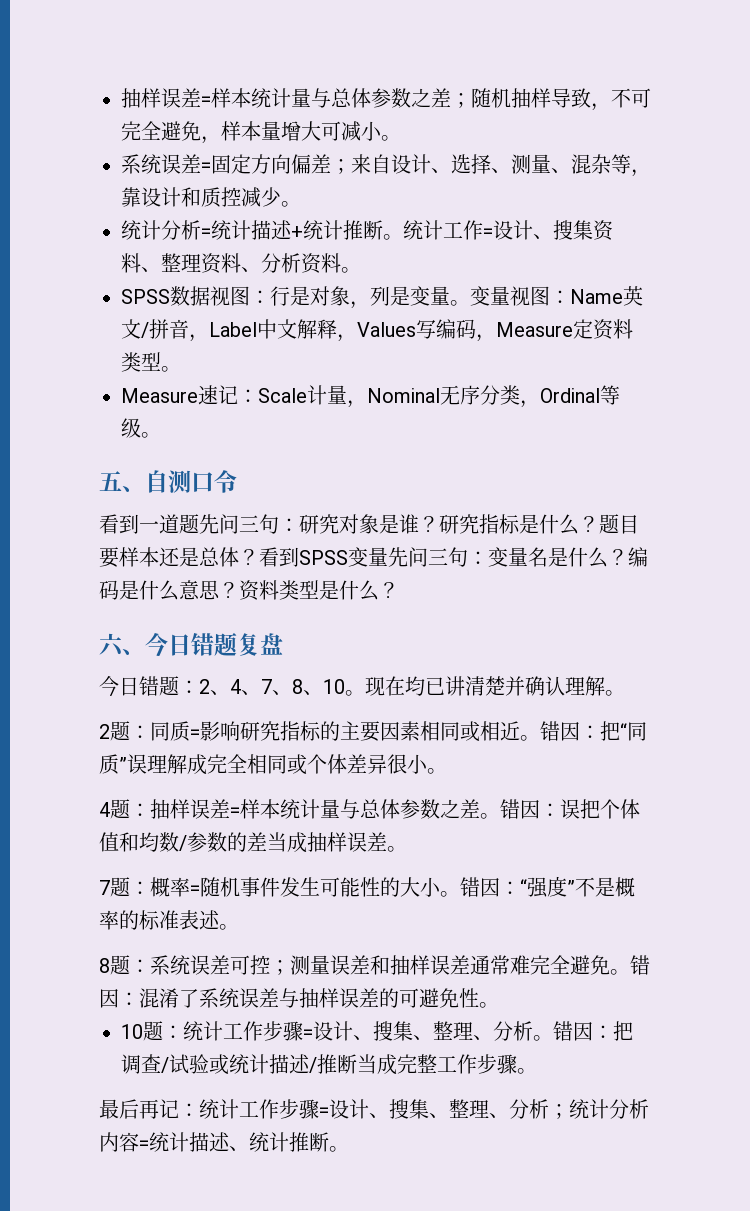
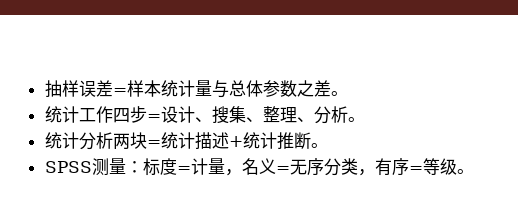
- 抽样误差=样本统计量与总体参数之差；随机抽样导致，不可完全避免，样本量增大可减小。
- 系统误差=固定方向偏差；来自设计、选择、测量、混杂等，靠设计和质控减少。
- 统计分析=统计描述+统计推断。统计工作=设计、搜集资料、整理资料、分析资料。
- SPSS数据视图：行是对象，列是变量。变量视图：Name英文/拼音，Label中文解释，Values写编码，Measure定资料类型。
- Measure速记：Scale计量，Nominal无序分类，Ordinal等级。
- 五、自测口令
- 看到一道题先问三句：研究对象是谁？研究指标是什么？题目要样本还是总体？看到SPSS变量先问三句：变量名是什么？编码是什么意思？资料类型是什么？
- 六、今日错题复盘
- 今日错题：2、4、7、8、10。现在均已讲清楚并确认理解。
- 2题：同质=影响研究指标的主要因素相同或相近。错因：把“同质”误理解成完全相同或个体差异很小。
- 4题：抽样误差=样本统计量与总体参数之差。错因：误把个体值和均数/参数的差当成抽样误差。
- 7题：概率=随机事件发生可能性的大小。错因：“强度”不是概率的标准表述。
- 8题：系统误差可控；测量误差和抽样误差通常难完全避免。错因：混淆了系统误差与抽样误差的可避免性。
- 10题：统计工作步骤=设计、搜集、整理、分析。错因：把调查/试验或统计描述/推断当成完整工作步骤。
- 最后再记：统计工作步骤=设计、搜集、整理、分析；统计分析内容=统计描述、统计推断。
+ 抽样误差=样本统计量与总体参数之差。
+ 统计工作四步=设计、搜集、整理、分析。
+ 统计分析两块=统计描述+统计推断。
+ SPSS测量：标度=计量，名义=无序分类，有序=等级。

